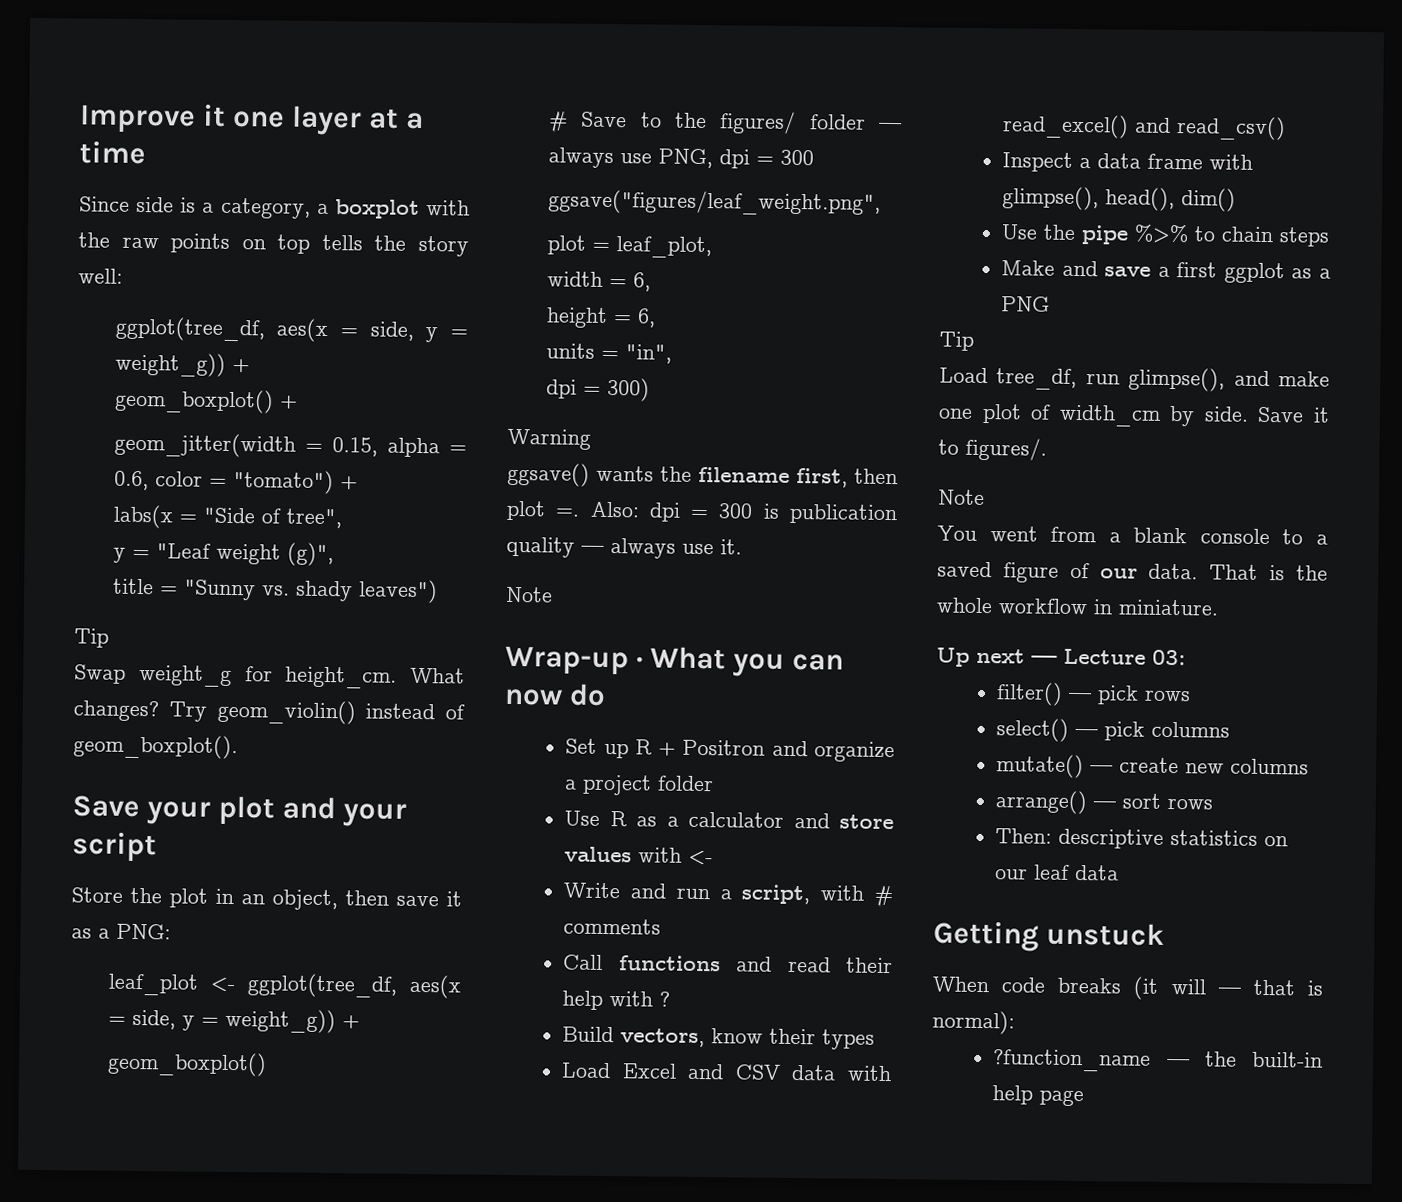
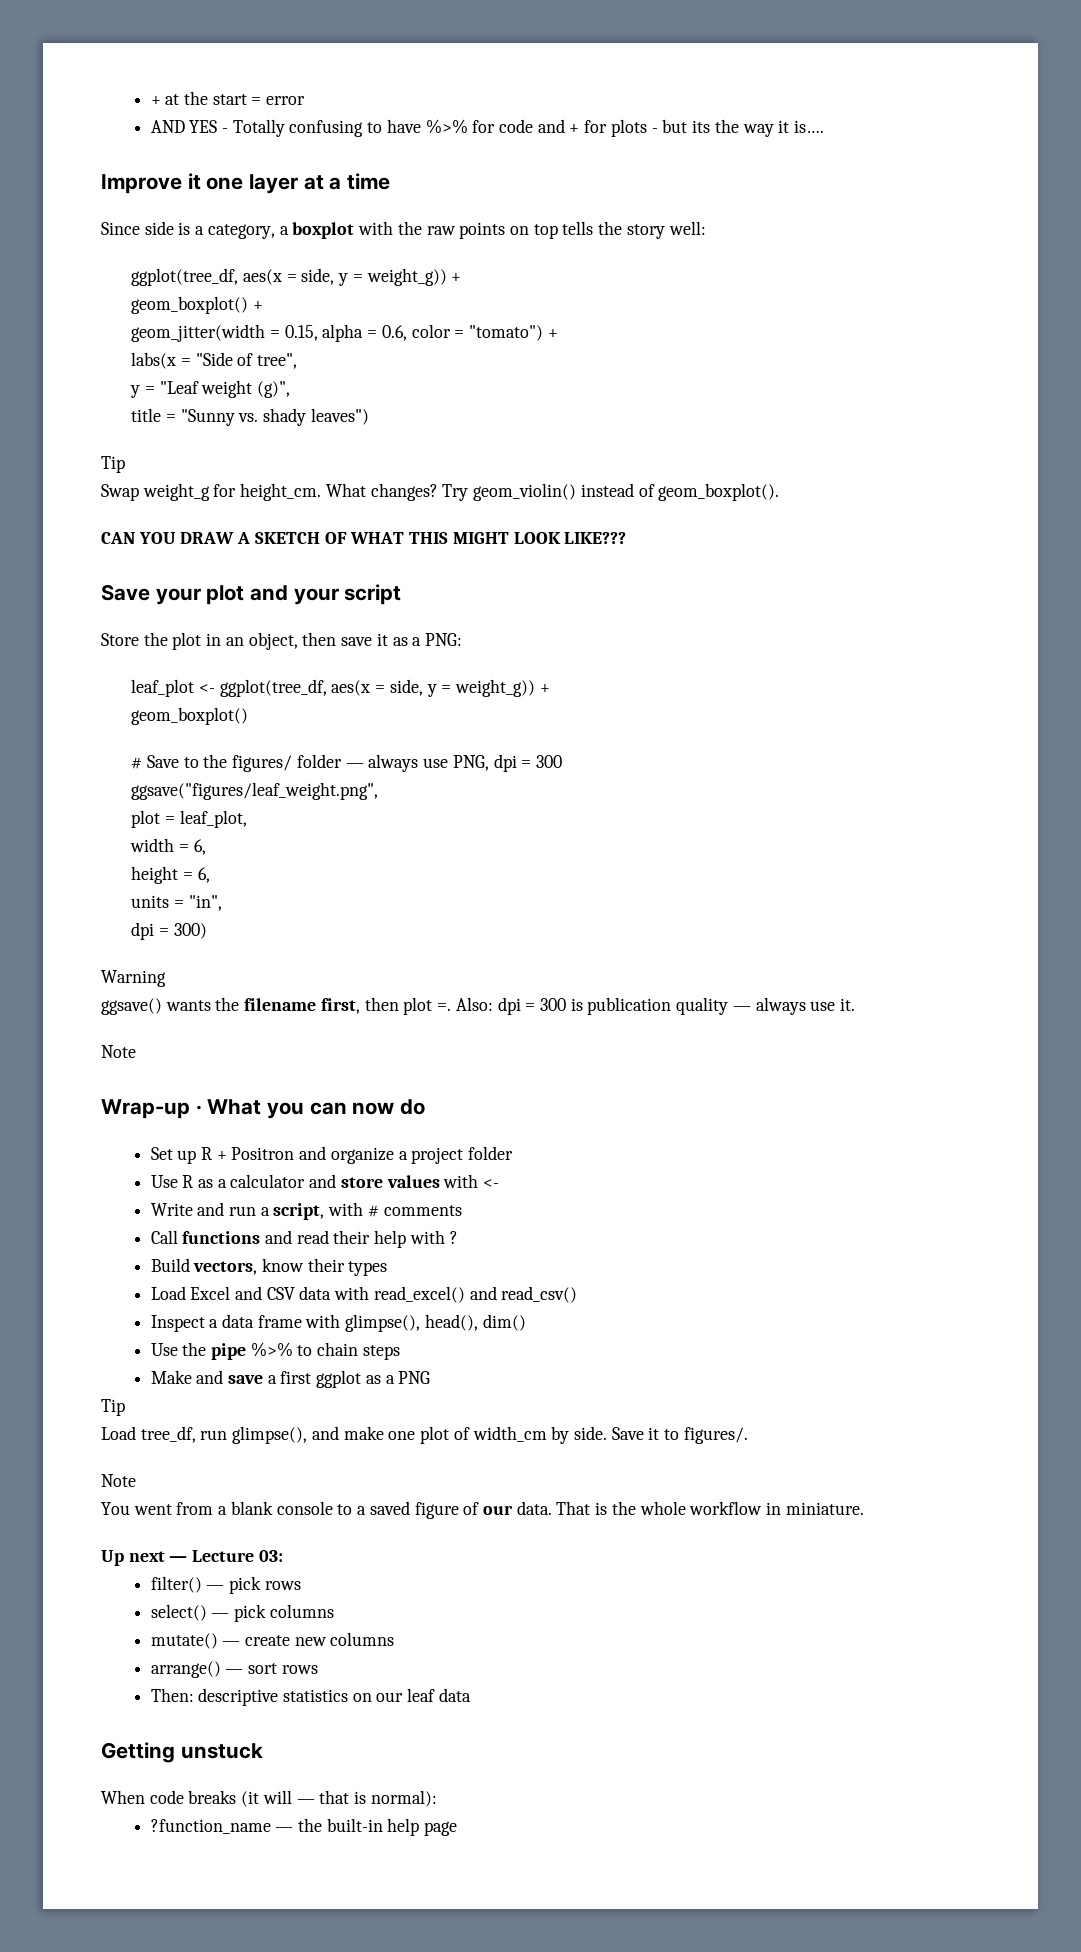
+ + at the start = error
+ AND YES - Totally confusing to have %>% for code and + for plots - but its the way it is….
+ CAN YOU DRAW A SKETCH OF WHAT THIS MIGHT LOOK LIKE???

